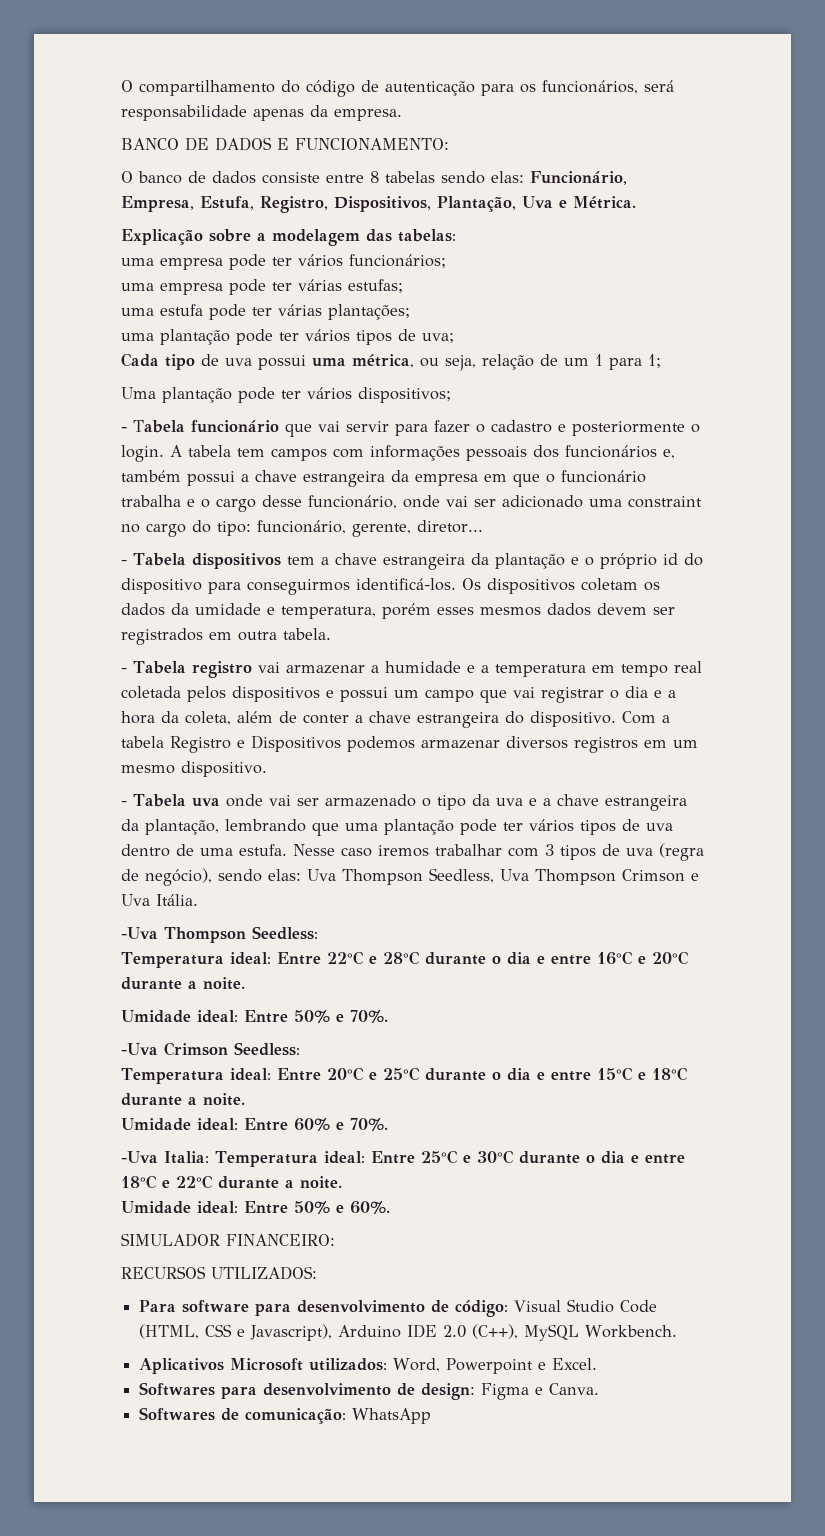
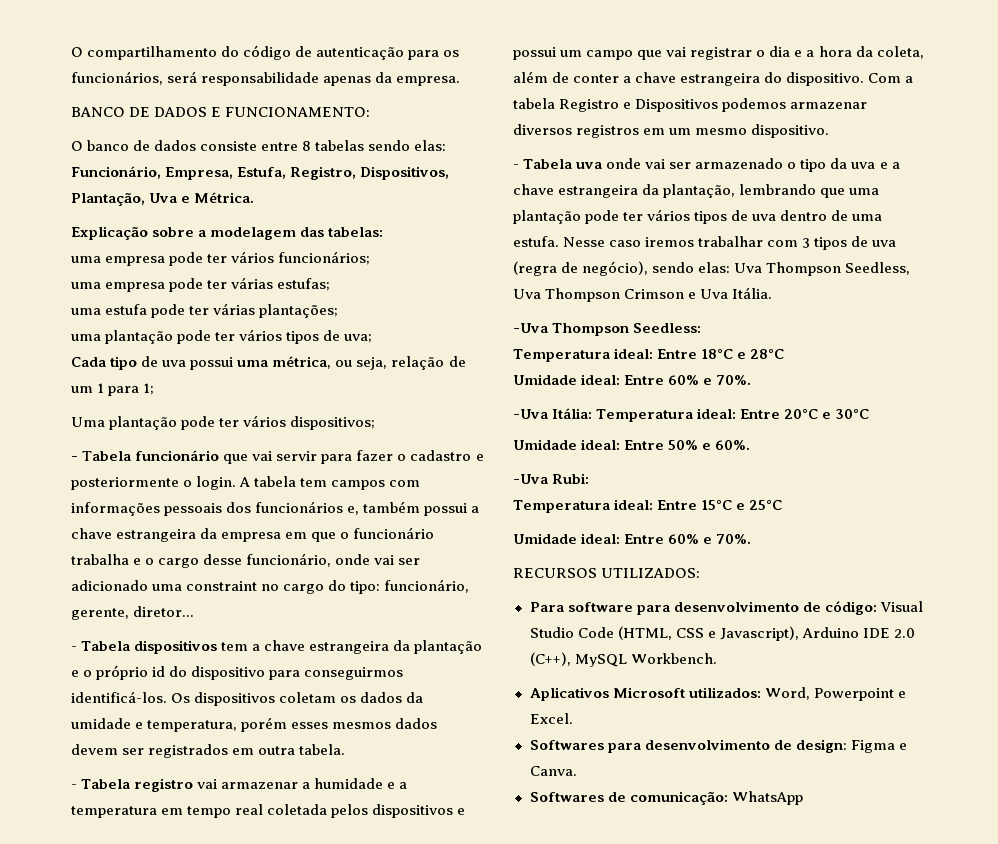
- Temperatura ideal: Entre 22°C e 28°C durante o dia e entre 16°C e 20°C durante a noite.
- Umidade ideal: Entre 50% e 70%.
- -Uva Crimson Seedless:
- Temperatura ideal: Entre 20°C e 25°C durante o dia e entre 15°C e 18°C durante a noite.
+ Temperatura ideal: Entre 18°C e 28°C
- -Uva Italia: Temperatura ideal: Entre 25°C e 30°C durante o dia e entre 18°C e 22°C durante a noite.
+ -Uva Itália: Temperatura ideal: Entre 20°C e 30°C
- SIMULADOR FINANCEIRO:
+ -Uva Rubi:
+ Temperatura ideal: Entre 15°C e 25°C
+ Umidade ideal: Entre 60% e 70%.

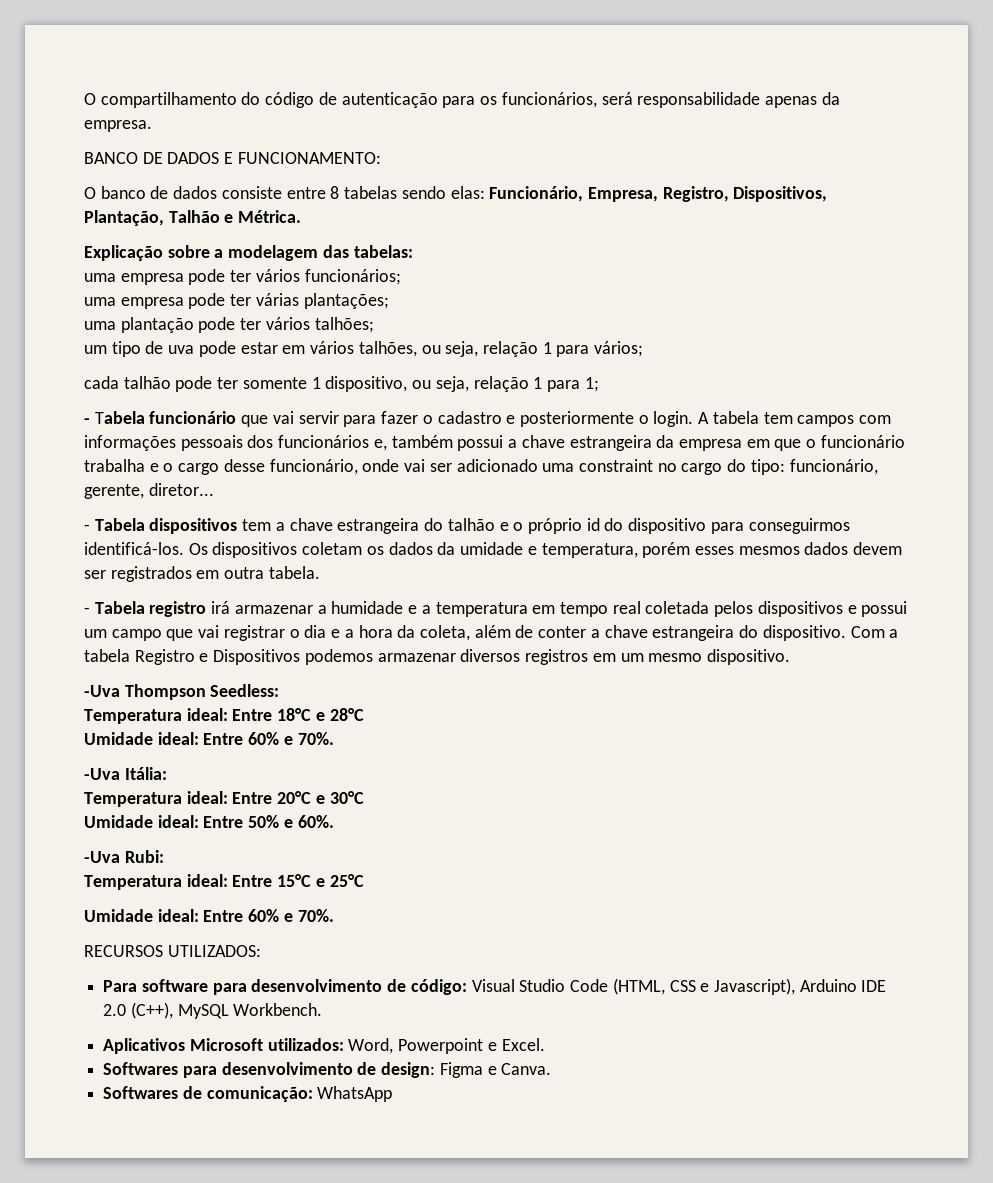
- O banco de dados consiste entre 8 tabelas sendo elas: Funcionário, Empresa, Estufa, Registro, Dispositivos, Plantação, Uva e Métrica.
+ O banco de dados consiste entre 8 tabelas sendo elas: Funcionário, Empresa, Registro, Dispositivos, Plantação, Talhão e Métrica.
- uma empresa pode ter várias estufas;
- uma estufa pode ter várias plantações;
+ uma empresa pode ter várias plantações;
- uma plantação pode ter vários tipos de uva;
- Cada tipo de uva possui uma métrica, ou seja, relação de um 1 para 1;
- Uma plantação pode ter vários dispositivos;
+ uma plantação pode ter vários talhões;
+ um tipo de uva pode estar em vários talhões, ou seja, relação 1 para vários;
+ cada talhão pode ter somente 1 dispositivo, ou seja, relação 1 para 1;
- - Tabela dispositivos tem a chave estrangeira da plantação e o próprio id do dispositivo para conseguirmos identificá-los.
+ - Tabela dispositivos tem a chave estrangeira do talhão e o próprio id do dispositivo para conseguirmos identificá-los.
- - Tabela registro vai armazenar a humidade e a temperatura em tempo real coletada pelos dispositivos e possui um campo que vai registrar o dia e a hora da coleta, além de conter a chave estrangeira do dispositivo.
+ - Tabela registro irá armazenar a humidade e a temperatura em tempo real coletada pelos dispositivos e possui um campo que vai registrar o dia e a hora da coleta, além de conter a chave estrangeira do dispositivo.
- - Tabela uva onde vai ser armazenado o tipo da uva e a chave estrangeira da plantação, lembrando que uma plantação pode ter vários tipos de uva dentro de uma estufa. Nesse caso iremos trabalhar com 3 tipos de uva (regra de negócio), sendo elas: Uva Thompson Seedless, Uva Thompson Crimson e Uva Itália.
- -Uva Itália: Temperatura ideal: Entre 20°C e 30°C
+ -Uva Itália:
+ Temperatura ideal: Entre 20°C e 30°C

